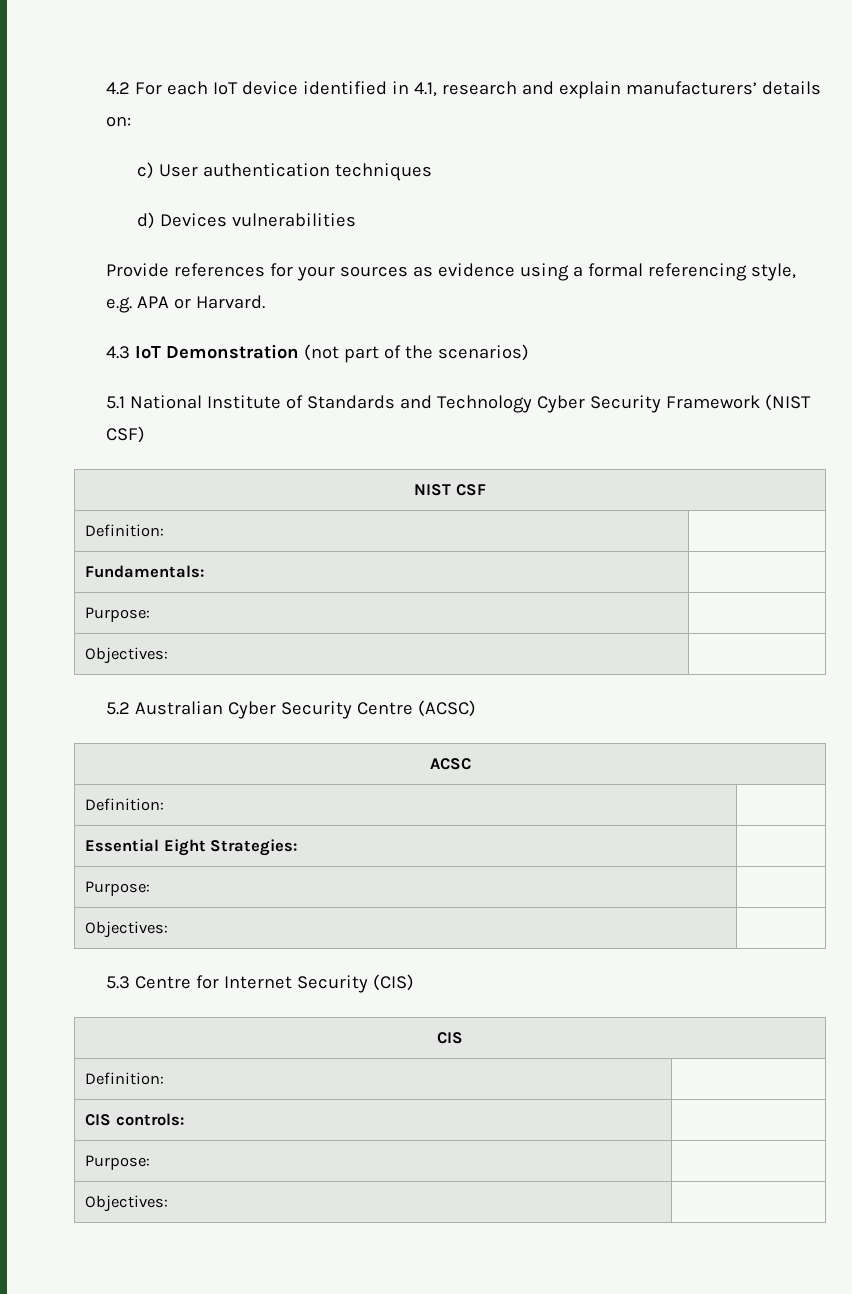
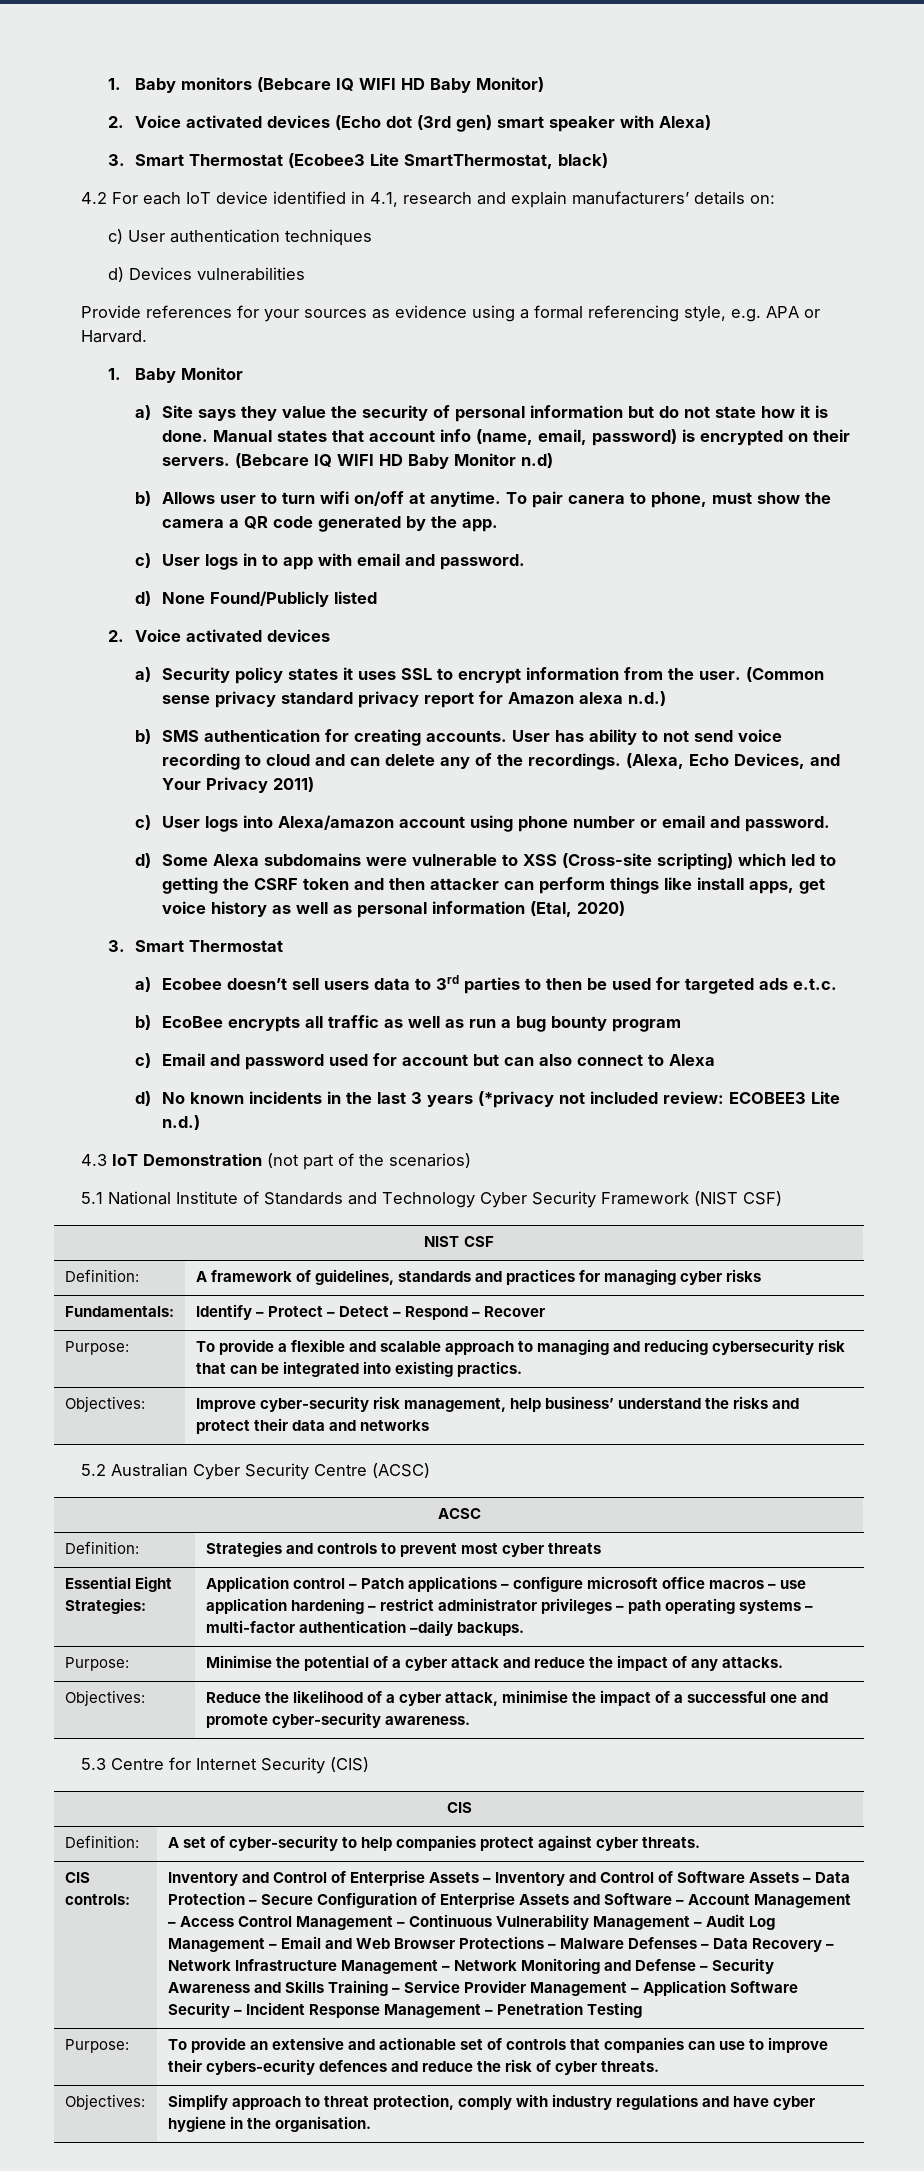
+ 1. Baby monitors (Bebcare IQ WIFI HD Baby Monitor)
+ 2. Voice activated devices (Echo dot (3rd gen) smart speaker with Alexa)
+ 3. Smart Thermostat (Ecobee3 Lite SmartThermostat, black)
+ 1. Baby Monitor
+ a) Site says they value the security of personal information but do not state how it is done. Manual states that account info (name, email, password) is encrypted on their servers. (Bebcare IQ WIFI HD Baby Monitor n.d)
+ b) Allows user to turn wifi on/off at anytime. To pair canera to phone, must show the camera a QR code generated by the app.
+ c) User logs in to app with email and password.
+ d) None Found/Publicly listed
+ 2. Voice activated devices
+ a) Security policy states it uses SSL to encrypt information from the user. (Common sense privacy standard privacy report for Amazon alexa n.d.)
+ b) SMS authentication for creating accounts. User has ability to not send voice recording to cloud and can delete any of the recordings. (Alexa, Echo Devices, and Your Privacy 2011)
+ c) User logs into Alexa/amazon account using phone number or email and password.
+ d) Some Alexa subdomains were vulnerable to XSS (Cross-site scripting) which led to getting the CSRF token and then attacker can perform things like install apps, get voice history as well as personal information (Etal, 2020)
+ 3. Smart Thermostat
+ a) Ecobee doesn’t sell users data to 3rd parties to then be used for targeted ads e.t.c.
+ b) EcoBee encrypts all traffic as well as run a bug bounty program
+ c) Email and password used for account but can also connect to Alexa
+ d) No known incidents in the last 3 years (*privacy not included review: ECOBEE3 Lite n.d.)
  NIST CSF
- Definition: |
- Fundamentals: |
- Purpose: |
- Objectives: |
+ Definition: | A framework of guidelines, standards and practices for managing cyber risks
+ Fundamentals: | Identify – Protect – Detect – Respond – Recover
+ Purpose: | To provide a flexible and scalable approach to managing and reducing cybersecurity risk that can be integrated into existing practics.
+ Objectives: | Improve cyber-security risk management, help business’ understand the risks and protect their data and networks
  ACSC
- Definition: |
- Essential Eight Strategies: |
- Purpose: |
- Objectives: |
+ Definition: | Strategies and controls to prevent most cyber threats
+ Essential Eight Strategies: | Application control – Patch applications – configure microsoft office macros – use application hardening – restrict administrator privileges – path operating systems – multi-factor authentication –daily backups.
+ Purpose: | Minimise the potential of a cyber attack and reduce the impact of any attacks.
+ Objectives: | Reduce the likelihood of a cyber attack, minimise the impact of a successful one and promote cyber-security awareness.
  5.3 Centre for Internet Security (CIS)
  CIS
- Definition: |
- CIS controls: |
- Purpose: |
- Objectives: |
+ Definition: | A set of cyber-security to help companies protect against cyber threats.
+ CIS controls: | Inventory and Control of Enterprise Assets – Inventory and Control of Software Assets – Data Protection – Secure Configuration of Enterprise Assets and Software – Account Management – Access Control Management – Continuous Vulnerability Management – Audit Log Management – Email and Web Browser Protections – Malware Defenses – Data Recovery – Network Infrastructure Management – Network Monitoring and Defense – Security Awareness and Skills Training – Service Provider Management – Application Software Security – Incident Response Management – Penetration Testing
+ Purpose: | To provide an extensive and actionable set of controls that companies can use to improve their cybers-ecurity defences and reduce the risk of cyber threats.
+ Objectives: | Simplify approach to threat protection, comply with industry regulations and have cyber hygiene in the organisation.

